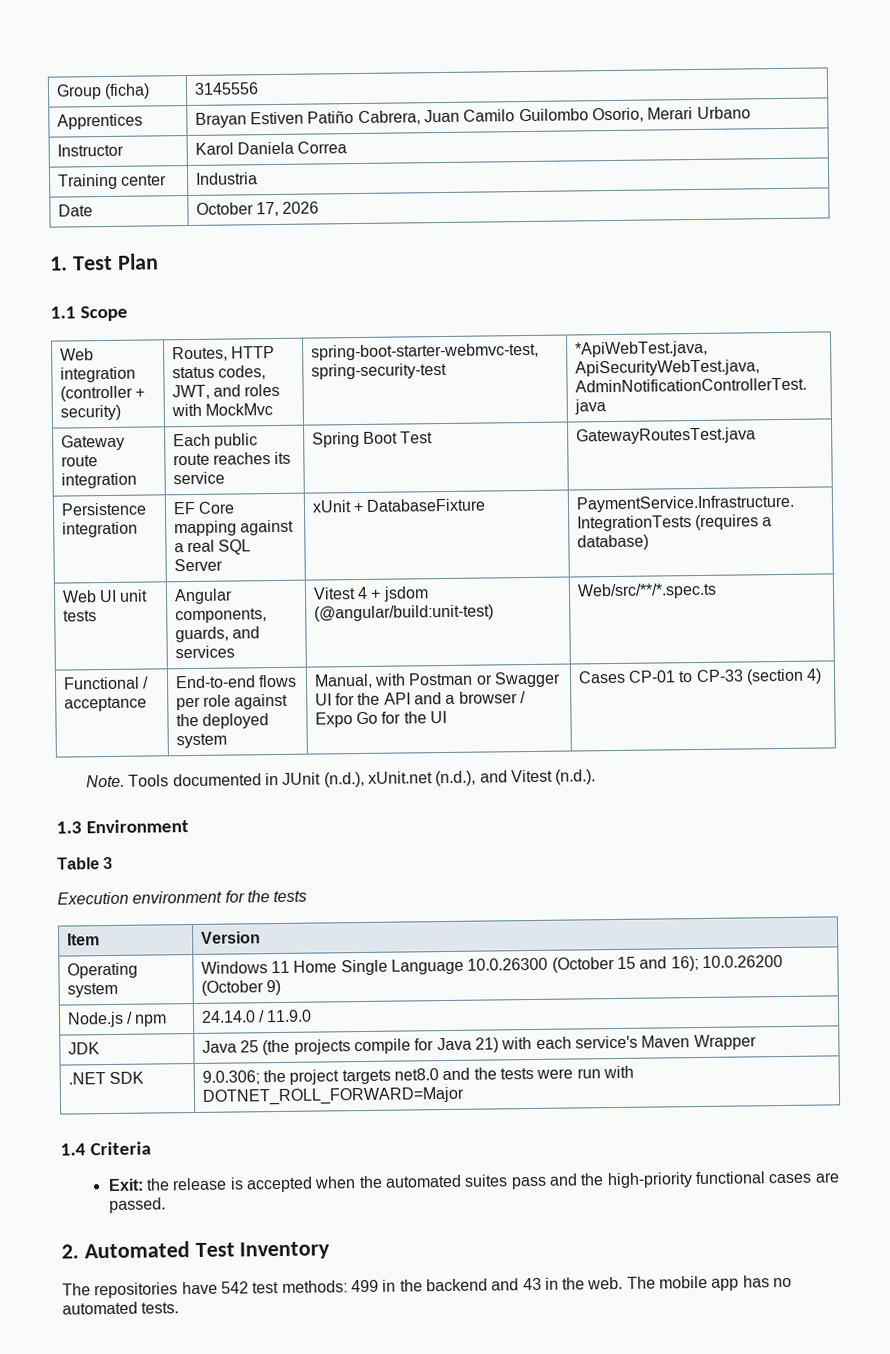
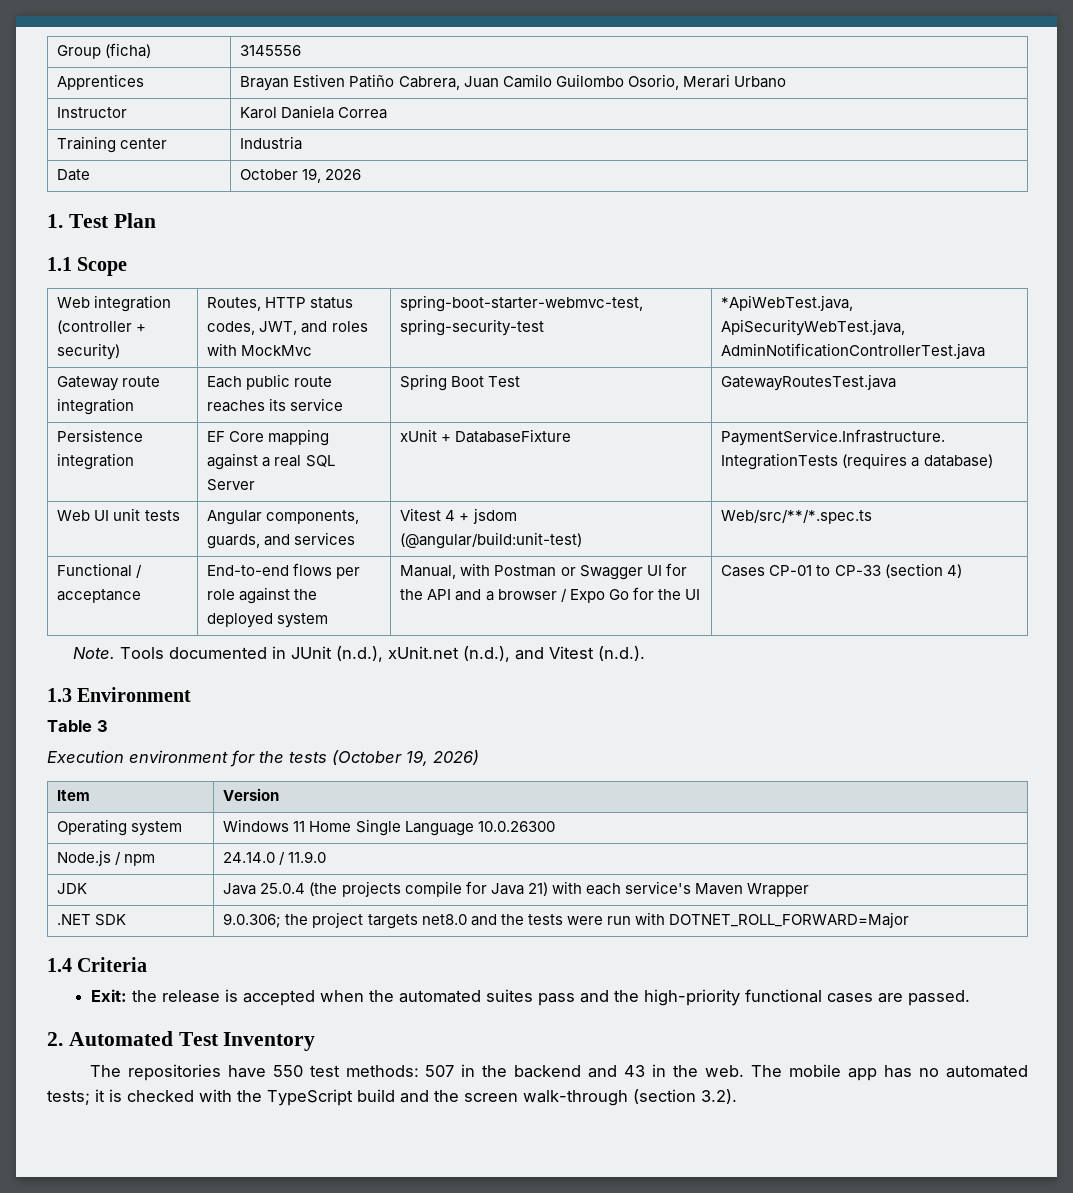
- Date | October 17, 2026
+ Date | October 19, 2026
- Execution environment for the tests
+ Execution environment for the tests (October 19, 2026)
- Operating system | Windows 11 Home Single Language 10.0.26300 (October 15 and 16); 10.0.26200 (October 9)
+ Operating system | Windows 11 Home Single Language 10.0.26300
- JDK | Java 25 (the projects compile for Java 21) with each service's Maven Wrapper
+ JDK | Java 25.0.4 (the projects compile for Java 21) with each service's Maven Wrapper
- The repositories have 542 test methods: 499 in the backend and 43 in the web.
+ The repositories have 550 test methods: 507 in the backend and 43 in the web.
- The mobile app has no automated tests.
+ The mobile app has no automated tests; it is checked with the TypeScript build and the screen walk-through (section 3.2).

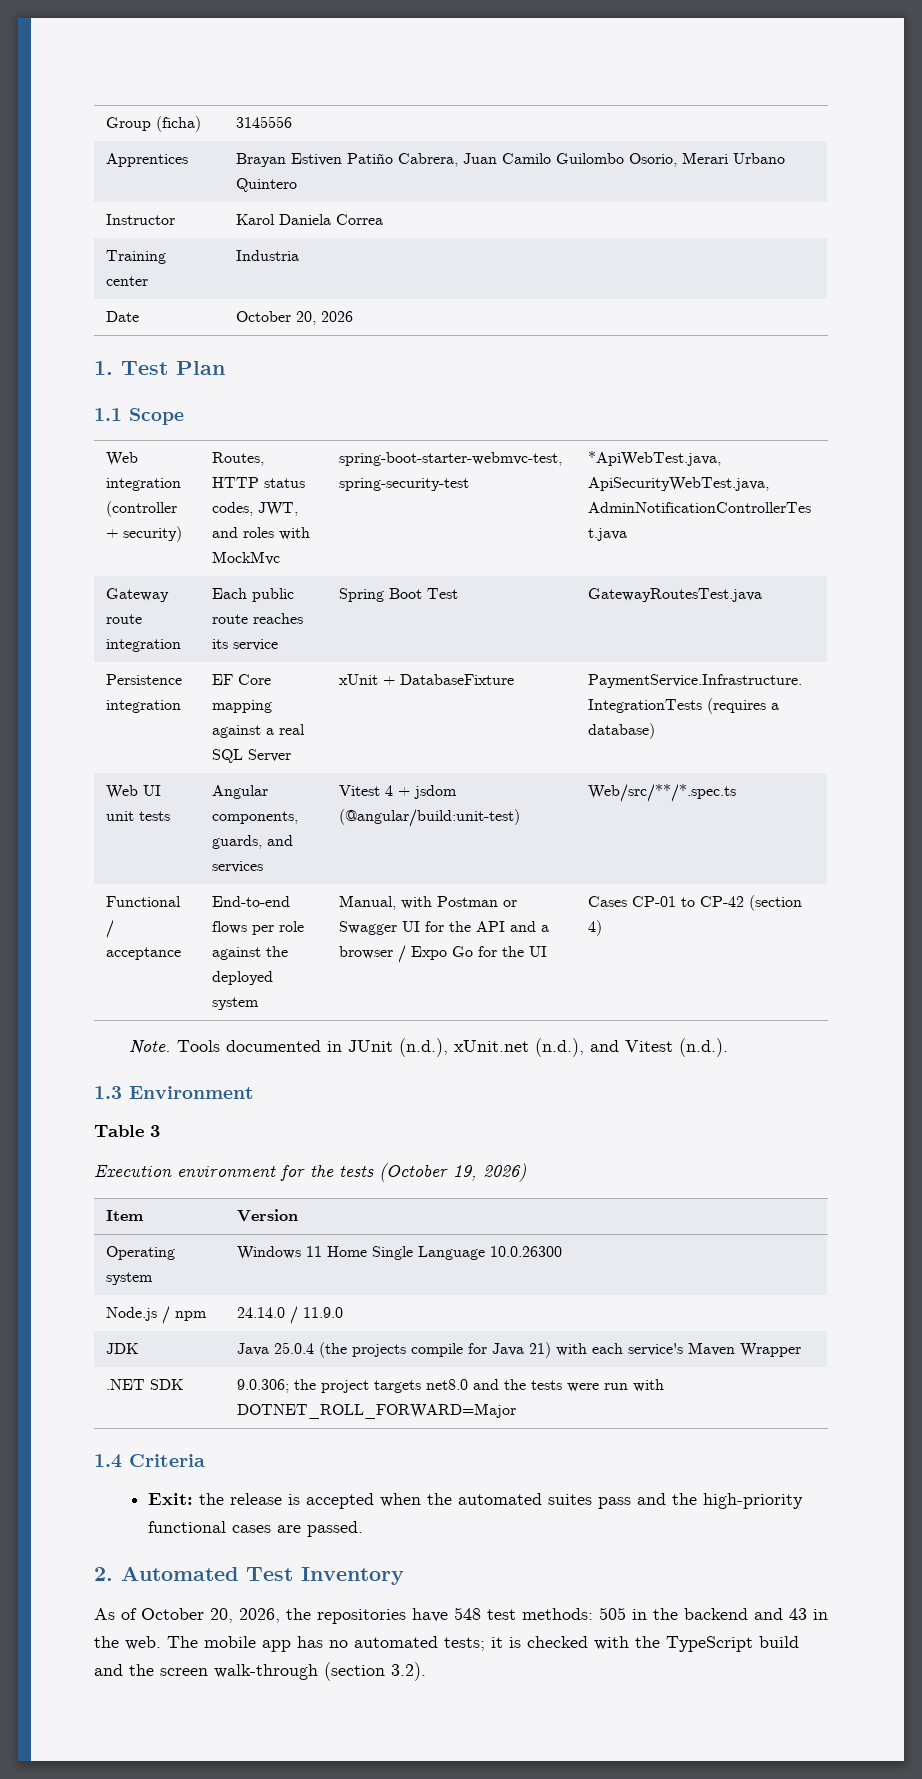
- Apprentices | Brayan Estiven Patiño Cabrera, Juan Camilo Guilombo Osorio, Merari Urbano
+ Apprentices | Brayan Estiven Patiño Cabrera, Juan Camilo Guilombo Osorio, Merari Urbano Quintero
- Date | October 19, 2026
+ Date | October 20, 2026
- Functional / acceptance | End-to-end flows per role against the deployed system | Manual, with Postman or Swagger UI for the API and a browser / Expo Go for the UI | Cases CP-01 to CP-33 (section 4)
+ Functional / acceptance | End-to-end flows per role against the deployed system | Manual, with Postman or Swagger UI for the API and a browser / Expo Go for the UI | Cases CP-01 to CP-42 (section 4)
- The repositories have 550 test methods: 507 in the backend and 43 in the web.
+ As of October 20, 2026, the repositories have 548 test methods: 505 in the backend and 43 in the web.

